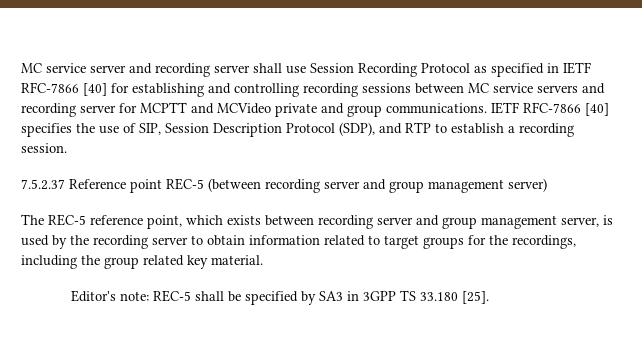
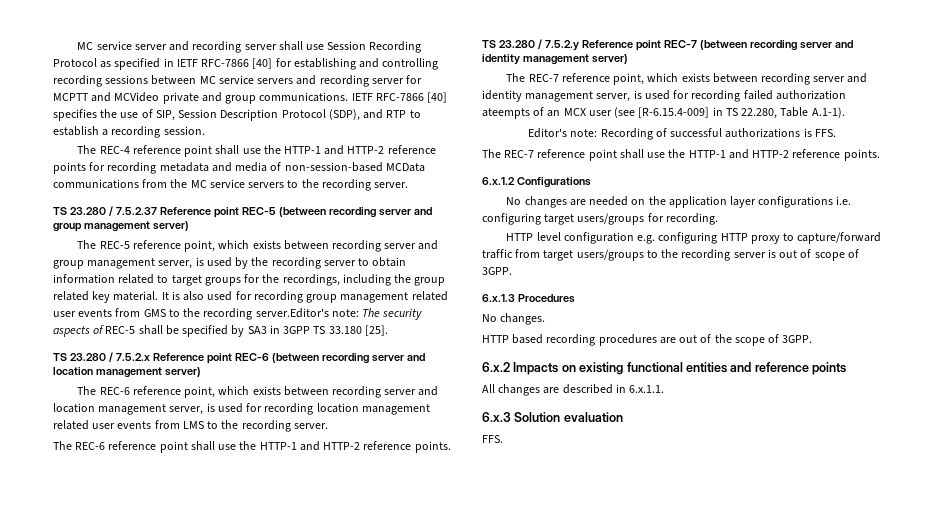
- 7.5.2.37 Reference point REC-5 (between recording server and group management server)
+ The REC-4 reference point shall use the HTTP-1 and HTTP-2 reference points for recording metadata and media of non-session-based MCData communications from the MC service servers to the recording server.
+ TS 23.280 / 7.5.2.37 Reference point REC-5 (between recording server and group management server)
- The REC-5 reference point, which exists between recording server and group management server, is used by the recording server to obtain information related to target groups for the recordings, including the group related key material.
- Editor's note: REC-5 shall be specified by SA3 in 3GPP TS 33.180 [25].
+ The REC-5 reference point, which exists between recording server and group management server, is used by the recording server to obtain information related to target groups for the recordings, including the group related key material. It is also used for recording group management related user events from GMS to the recording server.Editor's note: The security aspects of REC-5 shall be specified by SA3 in 3GPP TS 33.180 [25].
+ TS 23.280 / 7.5.2.x Reference point REC-6 (between recording server and location management server)
+ The REC-6 reference point, which exists between recording server and location management server, is used for recording location management related user events from LMS to the recording server.
+ The REC-6 reference point shall use the HTTP-1 and HTTP-2 reference points.
+ TS 23.280 / 7.5.2.y Reference point REC-7 (between recording server and identity management server)
+ The REC-7 reference point, which exists between recording server and identity management server, is used for recording failed authorization ateempts of an MCX user (see [R-6.15.4-009] in TS 22.280, Table A.1-1).
+ Editor's note: Recording of successful authorizations is FFS.
+ The REC-7 reference point shall use the HTTP-1 and HTTP-2 reference points.
+ 6.x.1.2 Configurations
+ No changes are needed on the application layer configurations i.e. configuring target users/groups for recording.
+ HTTP level configuration e.g. configuring HTTP proxy to capture/forward traffic from target users/groups to the recording server is out of scope of 3GPP.
+ 6.x.1.3 Procedures
+ No changes.
+ HTTP based recording procedures are out of the scope of 3GPP.
+ 6.x.2 Impacts on existing functional entities and reference points
+ All changes are described in 6.x.1.1.
+ 6.x.3 Solution evaluation
+ FFS.

